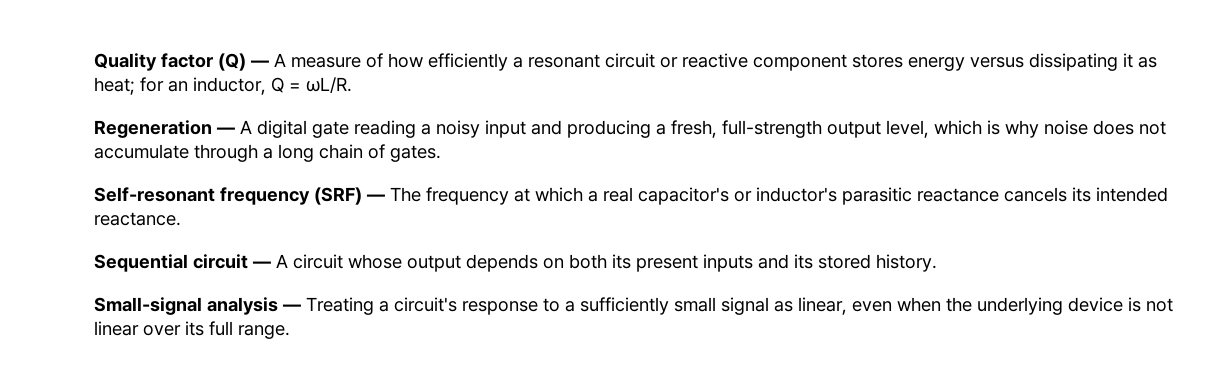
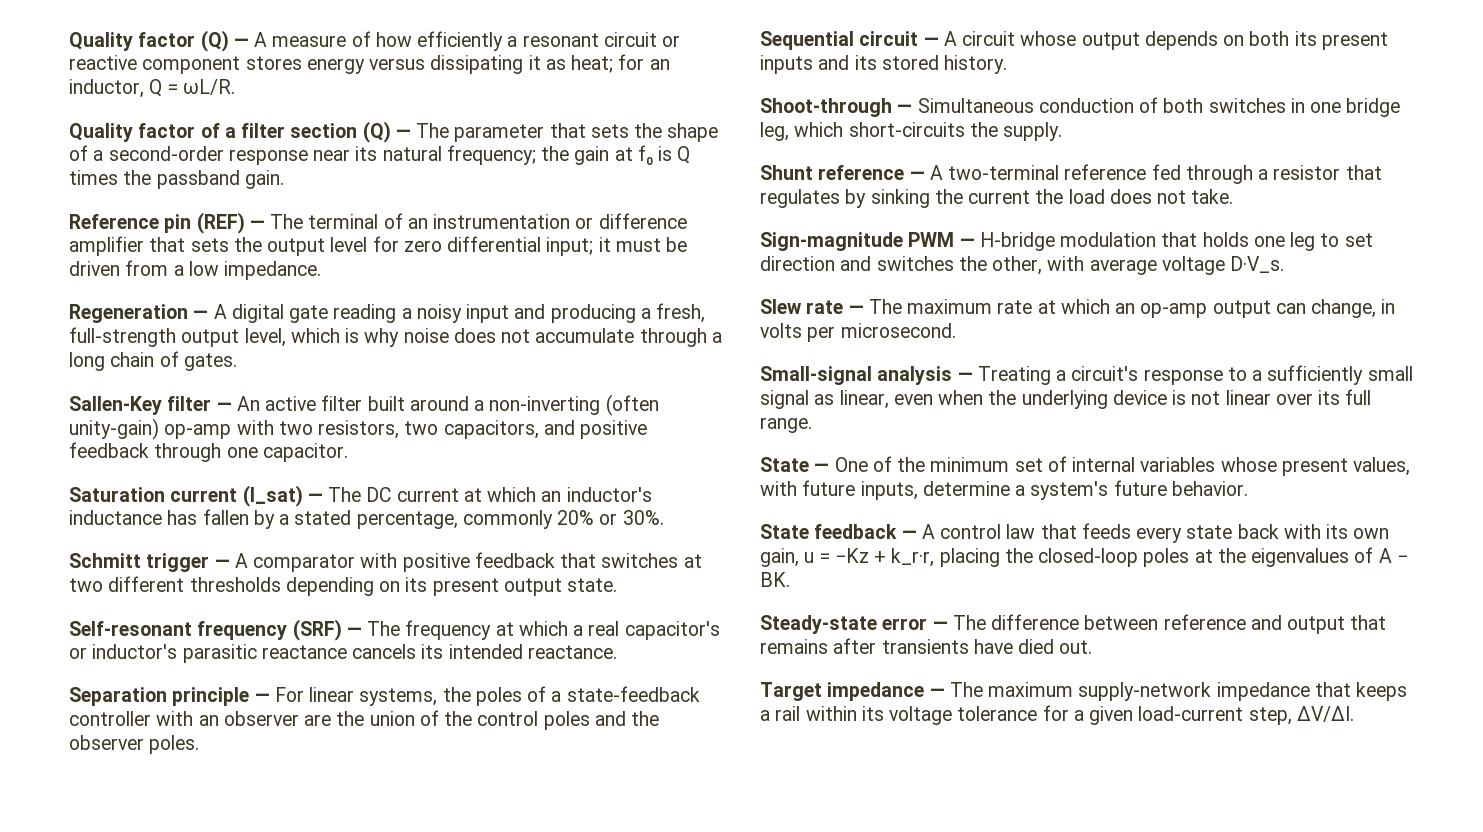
+ Quality factor of a filter section (Q) — The parameter that sets the shape of a second-order response near its natural frequency; the gain at f₀ is Q times the passband gain.
+ Reference pin (REF) — The terminal of an instrumentation or difference amplifier that sets the output level for zero differential input; it must be driven from a low impedance.
+ Sallen-Key filter — An active filter built around a non-inverting (often unity-gain) op-amp with two resistors, two capacitors, and positive feedback through one capacitor.
+ Saturation current (I_sat) — The DC current at which an inductor's inductance has fallen by a stated percentage, commonly 20% or 30%.
+ Schmitt trigger — A comparator with positive feedback that switches at two different thresholds depending on its present output state.
+ Separation principle — For linear systems, the poles of a state-feedback controller with an observer are the union of the control poles and the observer poles.
+ Shoot-through — Simultaneous conduction of both switches in one bridge leg, which short-circuits the supply.
+ Shunt reference — A two-terminal reference fed through a resistor that regulates by sinking the current the load does not take.
+ Sign-magnitude PWM — H-bridge modulation that holds one leg to set direction and switches the other, with average voltage D·V_s.
+ Slew rate — The maximum rate at which an op-amp output can change, in volts per microsecond.
+ State — One of the minimum set of internal variables whose present values, with future inputs, determine a system's future behavior.
+ State feedback — A control law that feeds every state back with its own gain, u = −Kz + k_r·r, placing the closed-loop poles at the eigenvalues of A − BK.
+ Steady-state error — The difference between reference and output that remains after transients have died out.
+ Target impedance — The maximum supply-network impedance that keeps a rail within its voltage tolerance for a given load-current step, ΔV/ΔI.

